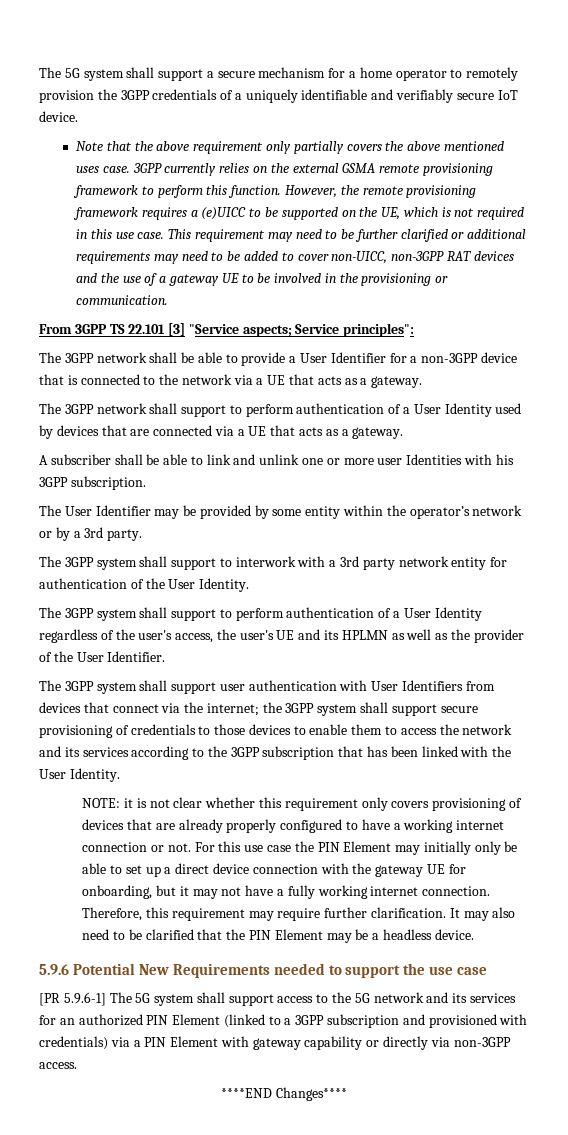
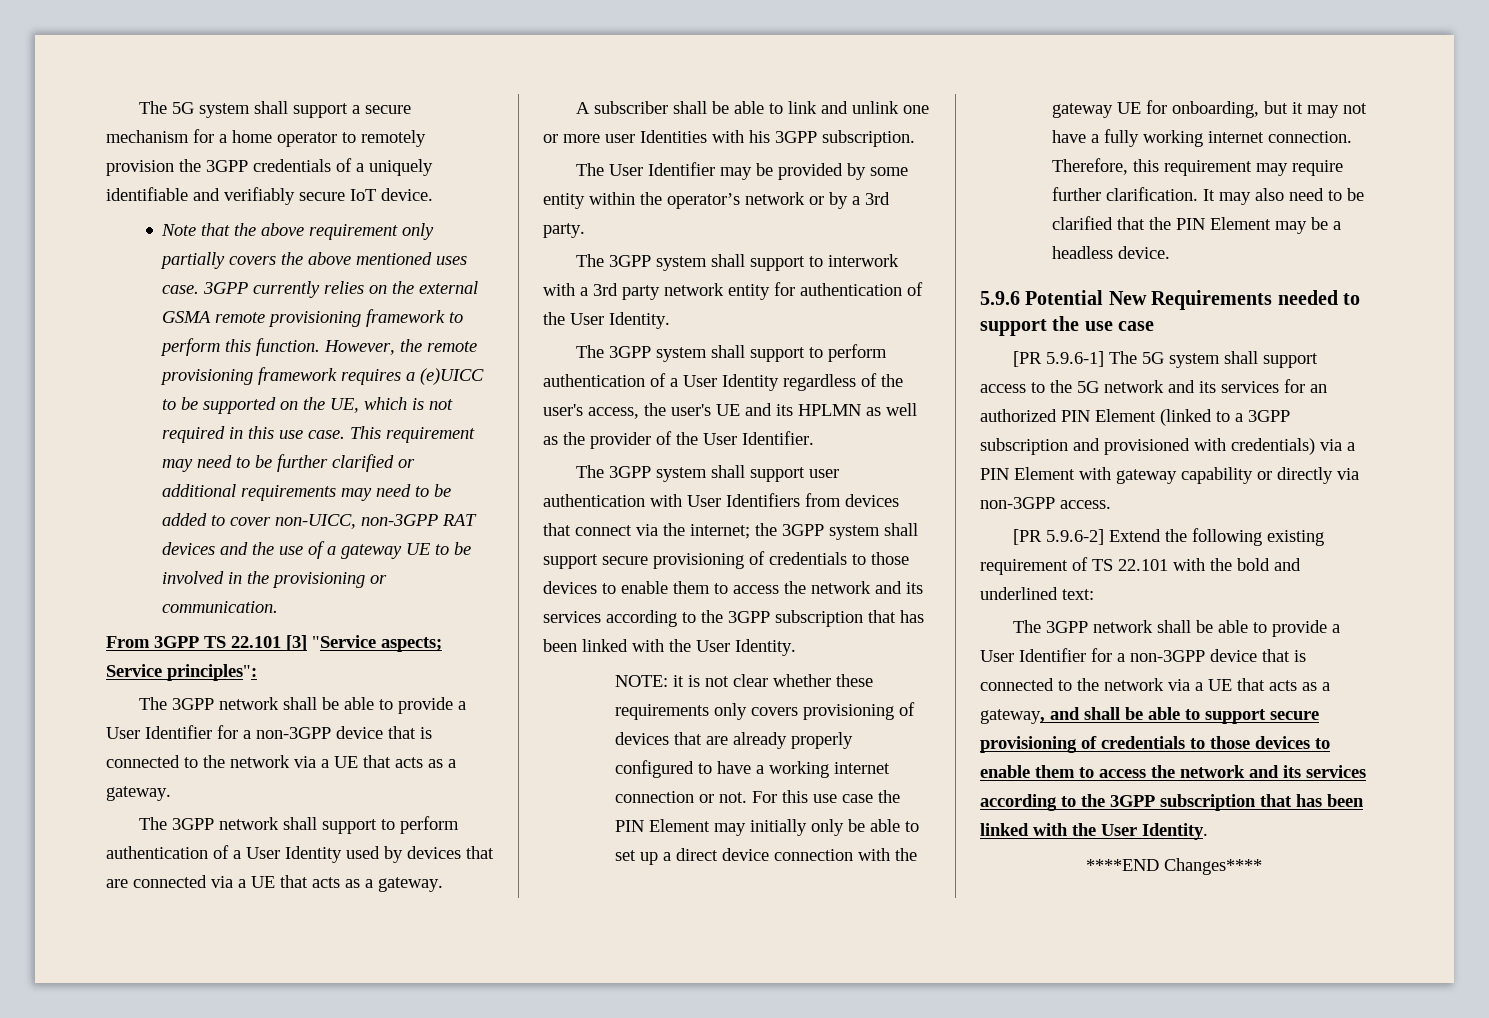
- NOTE: it is not clear whether this requirement only covers provisioning of devices that are already properly configured to have a working internet connection or not.
+ NOTE: it is not clear whether these requirements only covers provisioning of devices that are already properly configured to have a working internet connection or not.
+ [PR 5.9.6-2] Extend the following existing requirement of TS 22.101 with the bold and underlined text:
+ The 3GPP network shall be able to provide a User Identifier for a non-3GPP device that is connected to the network via a UE that acts as a gateway, and shall be able to support secure provisioning of credentials to those devices to enable them to access the network and its services according to the 3GPP subscription that has been linked with the User Identity.

